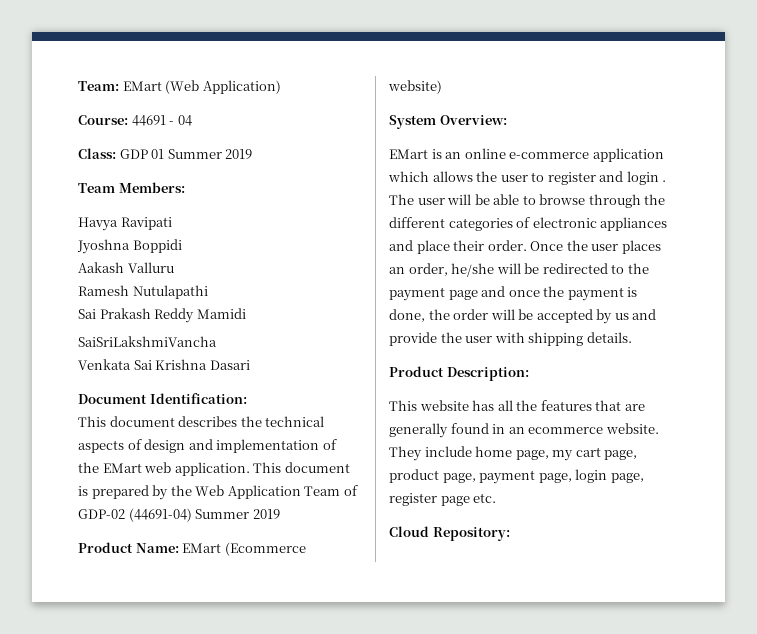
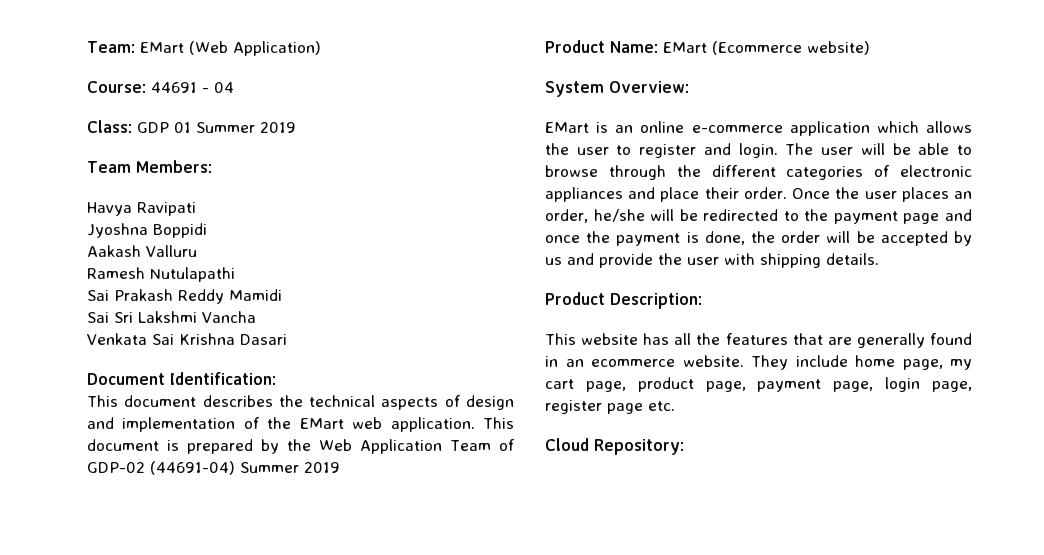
- SaiSriLakshmiVancha
+ Sai Sri Lakshmi Vancha
- EMart is an online e-commerce application which allows the user to register and login .
+ EMart is an online e-commerce application which allows the user to register and login.

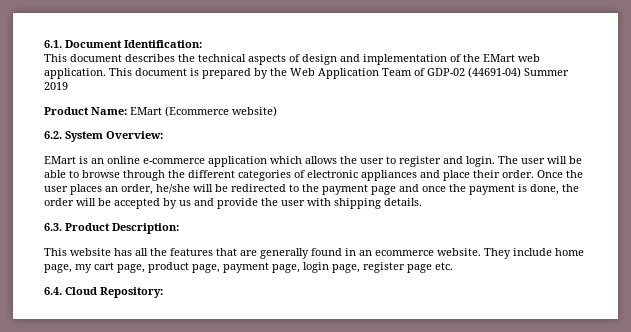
- Team: EMart (Web Application)
- Course: 44691 - 04
- Class: GDP 01 Summer 2019
- Team Members:
- Havya Ravipati
- Jyoshna Boppidi
- Aakash Valluru
- Ramesh Nutulapathi
- Sai Prakash Reddy Mamidi
- Sai Sri Lakshmi Vancha
- Venkata Sai Krishna Dasari
- Document Identification:
+ 6.1. Document Identification:
- System Overview:
+ 6.2. System Overview:
- Product Description:
+ 6.3. Product Description:
- Cloud Repository:
+ 6.4. Cloud Repository:

